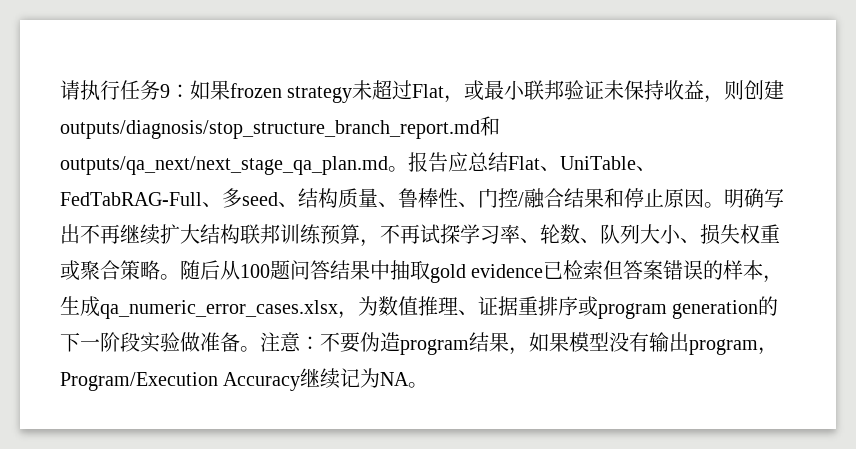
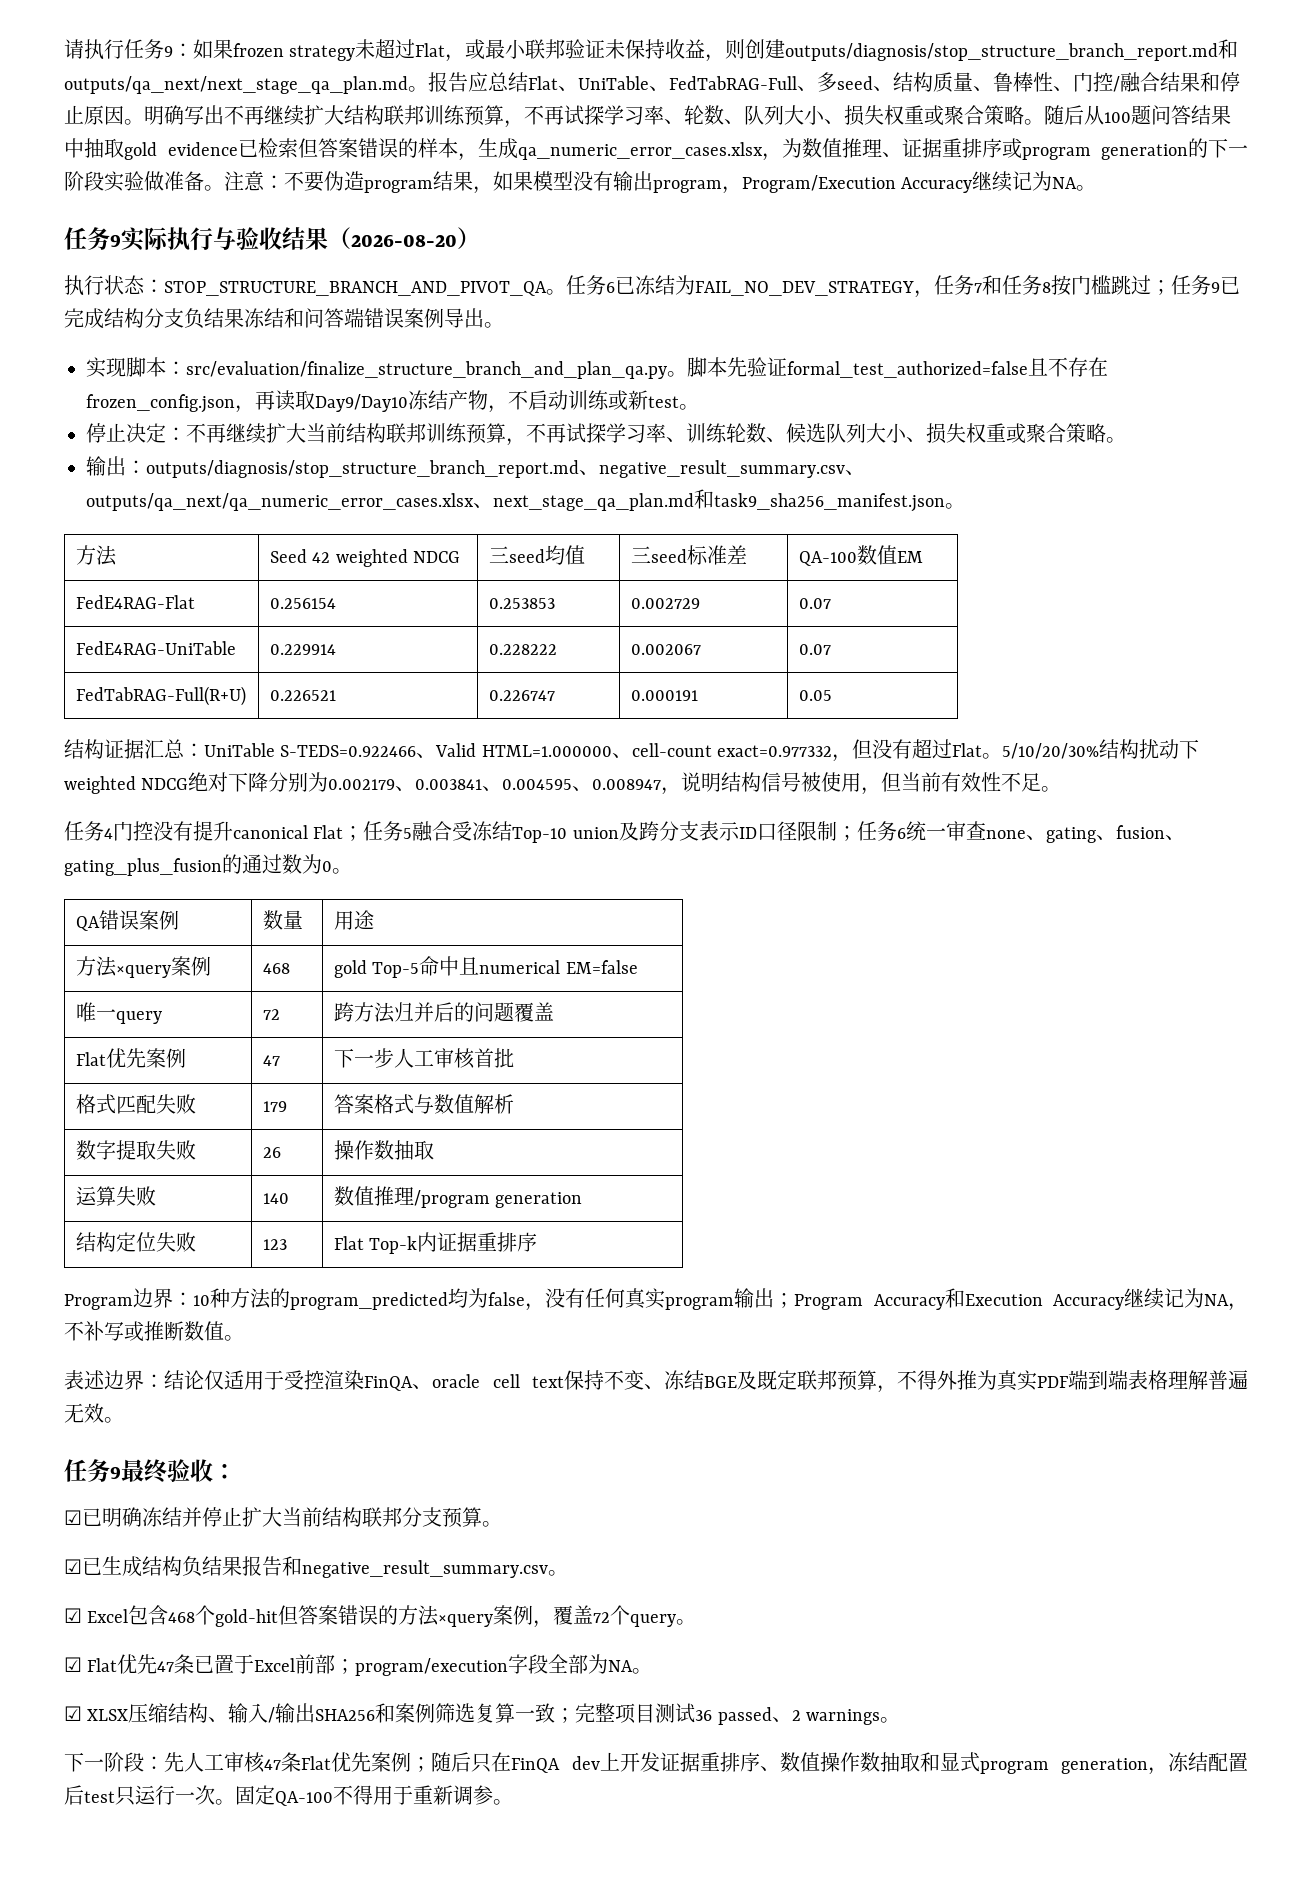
+ 任务9实际执行与验收结果（2026-08-20）
+ 执行状态：STOP_STRUCTURE_BRANCH_AND_PIVOT_QA。任务6已冻结为FAIL_NO_DEV_STRATEGY，任务7和任务8按门槛跳过；任务9已完成结构分支负结果冻结和问答端错误案例导出。
+ 实现脚本：src/evaluation/finalize_structure_branch_and_plan_qa.py。脚本先验证formal_test_authorized=false且不存在frozen_config.json，再读取Day9/Day10冻结产物，不启动训练或新test。
+ 停止决定：不再继续扩大当前结构联邦训练预算，不再试探学习率、训练轮数、候选队列大小、损失权重或聚合策略。
+ 输出：outputs/diagnosis/stop_structure_branch_report.md、negative_result_summary.csv、outputs/qa_next/qa_numeric_error_cases.xlsx、next_stage_qa_plan.md和task9_sha256_manifest.json。
+ 方法 | Seed 42 weighted NDCG | 三seed均值 | 三seed标准差 | QA-100数值EM
+ FedE4RAG-Flat | 0.256154 | 0.253853 | 0.002729 | 0.07
+ FedE4RAG-UniTable | 0.229914 | 0.228222 | 0.002067 | 0.07
+ FedTabRAG-Full(R+U) | 0.226521 | 0.226747 | 0.000191 | 0.05
+ 结构证据汇总：UniTable S-TEDS=0.922466、Valid HTML=1.000000、cell-count exact=0.977332，但没有超过Flat。5/10/20/30%结构扰动下weighted NDCG绝对下降分别为0.002179、0.003841、0.004595、0.008947，说明结构信号被使用，但当前有效性不足。
+ 任务4门控没有提升canonical Flat；任务5融合受冻结Top-10 union及跨分支表示ID口径限制；任务6统一审查none、gating、fusion、gating_plus_fusion的通过数为0。
+ QA错误案例 | 数量 | 用途
+ 方法×query案例 | 468 | gold Top-5命中且numerical EM=false
+ 唯一query | 72 | 跨方法归并后的问题覆盖
+ Flat优先案例 | 47 | 下一步人工审核首批
+ 格式匹配失败 | 179 | 答案格式与数值解析
+ 数字提取失败 | 26 | 操作数抽取
+ 运算失败 | 140 | 数值推理/program generation
+ 结构定位失败 | 123 | Flat Top-k内证据重排序
+ Program边界：10种方法的program_predicted均为false，没有任何真实program输出；Program Accuracy和Execution Accuracy继续记为NA，不补写或推断数值。
+ 表述边界：结论仅适用于受控渲染FinQA、oracle cell text保持不变、冻结BGE及既定联邦预算，不得外推为真实PDF端到端表格理解普遍无效。
+ 任务9最终验收：
+ ☑已明确冻结并停止扩大当前结构联邦分支预算。
+ ☑已生成结构负结果报告和negative_result_summary.csv。
+ ☑ Excel包含468个gold-hit但答案错误的方法×query案例，覆盖72个query。
+ ☑ Flat优先47条已置于Excel前部；program/execution字段全部为NA。
+ ☑ XLSX压缩结构、输入/输出SHA256和案例筛选复算一致；完整项目测试36 passed、2 warnings。
+ 下一阶段：先人工审核47条Flat优先案例；随后只在FinQA dev上开发证据重排序、数值操作数抽取和显式program generation，冻结配置后test只运行一次。固定QA-100不得用于重新调参。

